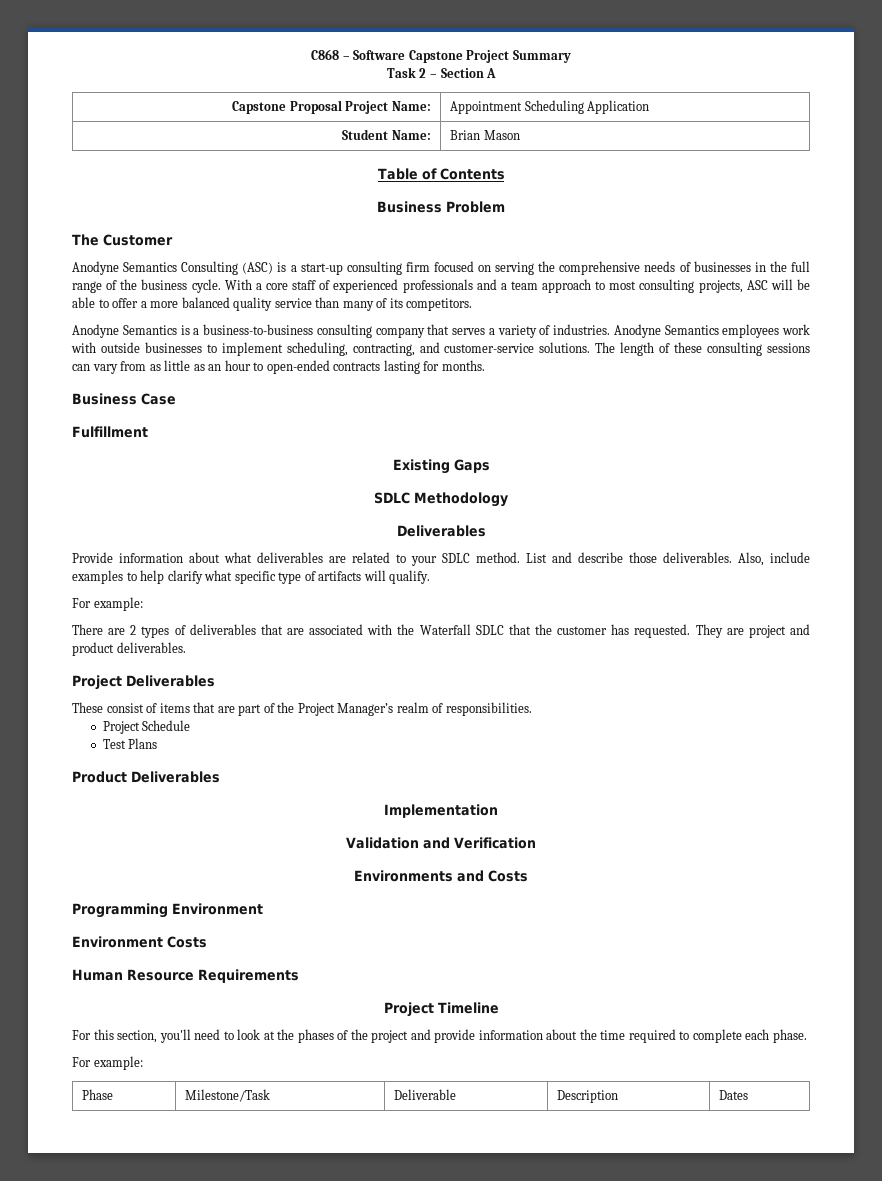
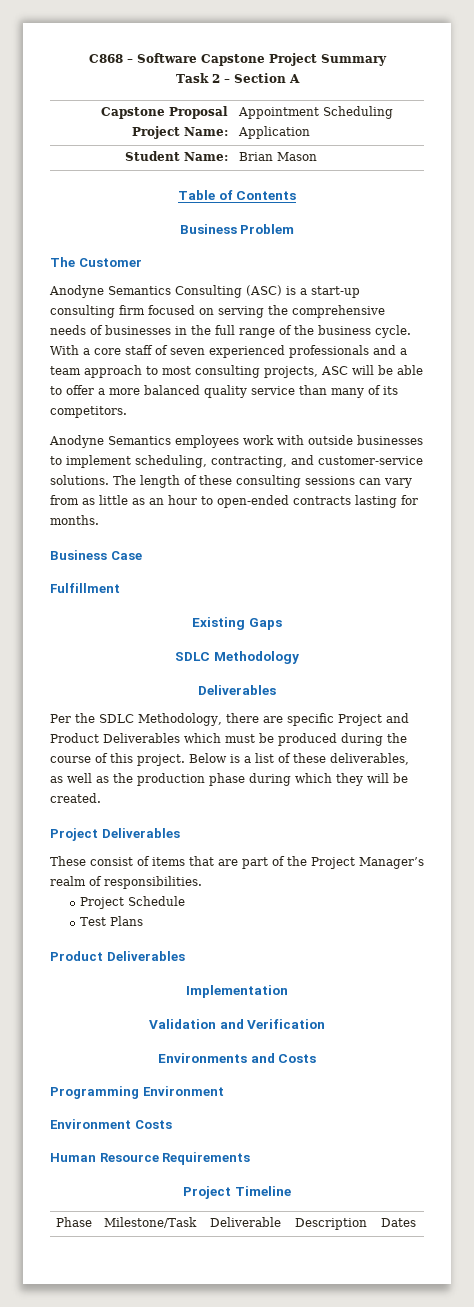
- With a core staff of experienced professionals and a team approach to most consulting projects, ASC will be able to offer a more balanced quality service than many of its competitors.
+ With a core staff of seven experienced professionals and a team approach to most consulting projects, ASC will be able to offer a more balanced quality service than many of its competitors.
- Anodyne Semantics is a business-to-business consulting company that serves a variety of industries. Anodyne Semantics employees work with outside businesses to implement scheduling, contracting, and customer-service solutions.
+ Anodyne Semantics employees work with outside businesses to implement scheduling, contracting, and customer-service solutions.
- Provide information about what deliverables are related to your SDLC method. List and describe those deliverables. Also, include examples to help clarify what specific type of artifacts will qualify.
- For example:
- There are 2 types of deliverables that are associated with the Waterfall SDLC that the customer has requested. They are project and product deliverables.
+ Per the SDLC Methodology, there are specific Project and Product Deliverables which must be produced during the course of this project. Below is a list of these deliverables, as well as the production phase during which they will be created.
- For this section, you'll need to look at the phases of the project and provide information about the time required to complete each phase.
- For example:

